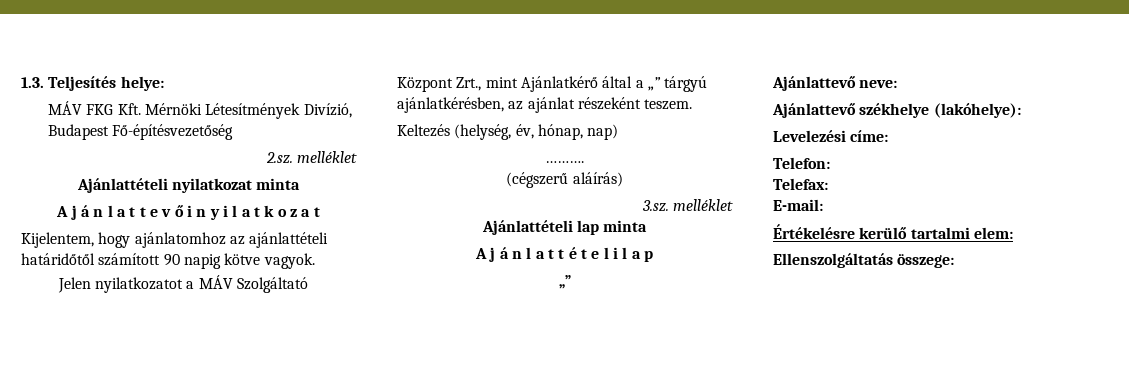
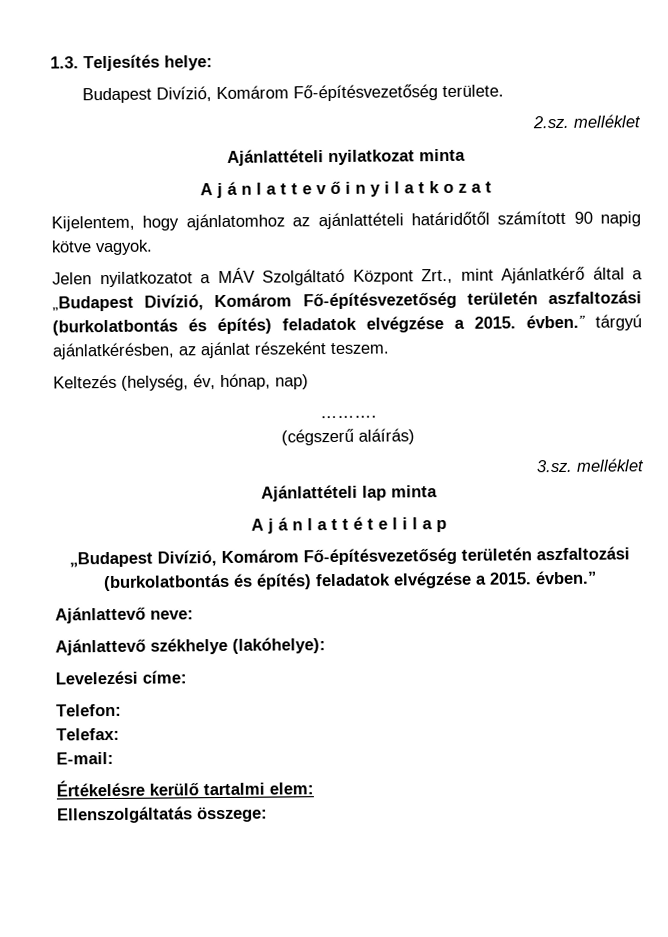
- MÁV FKG Kft. Mérnöki Létesítmények Divízió, Budapest Fő-építésvezetőség
+ Budapest Divízió, Komárom Fő-építésvezetőség területe.
- Jelen nyilatkozatot a MÁV Szolgáltató Központ Zrt., mint Ajánlatkérő által a „” tárgyú ajánlatkérésben, az ajánlat részeként teszem.
+ Jelen nyilatkozatot a MÁV Szolgáltató Központ Zrt., mint Ajánlatkérő által a „Budapest Divízió, Komárom Fő-építésvezetőség területén aszfaltozási (burkolatbontás és építés) feladatok elvégzése a 2015. évben.” tárgyú ajánlatkérésben, az ajánlat részeként teszem.
  A j á n l a t t é t e l i l a p
- „”
+ „Budapest Divízió, Komárom Fő-építésvezetőség területén aszfaltozási (burkolatbontás és építés) feladatok elvégzése a 2015. évben.”

